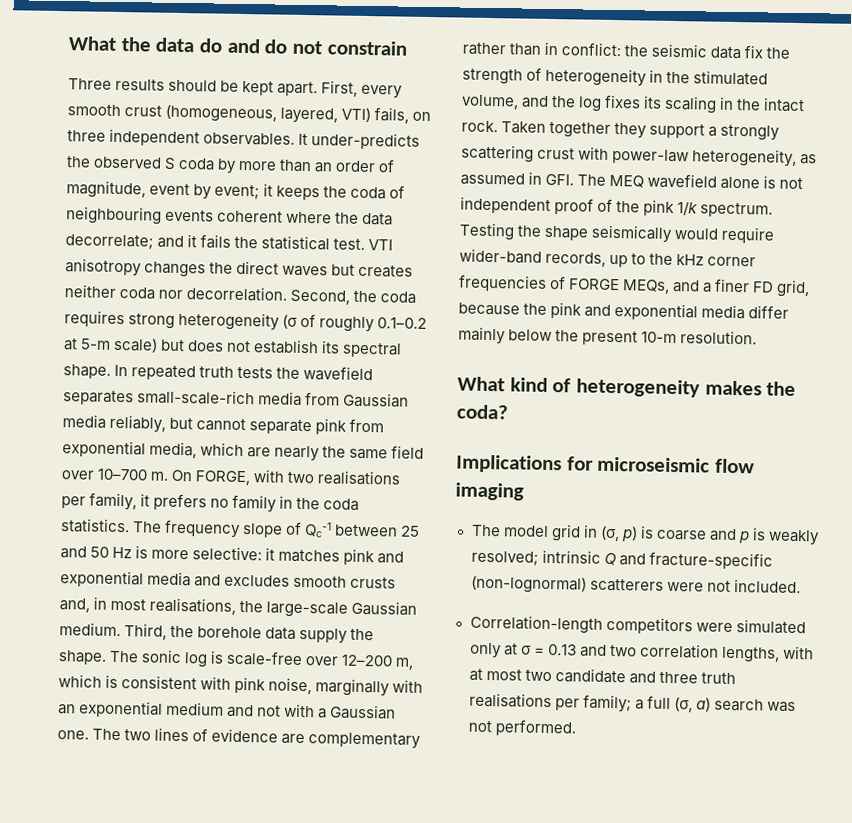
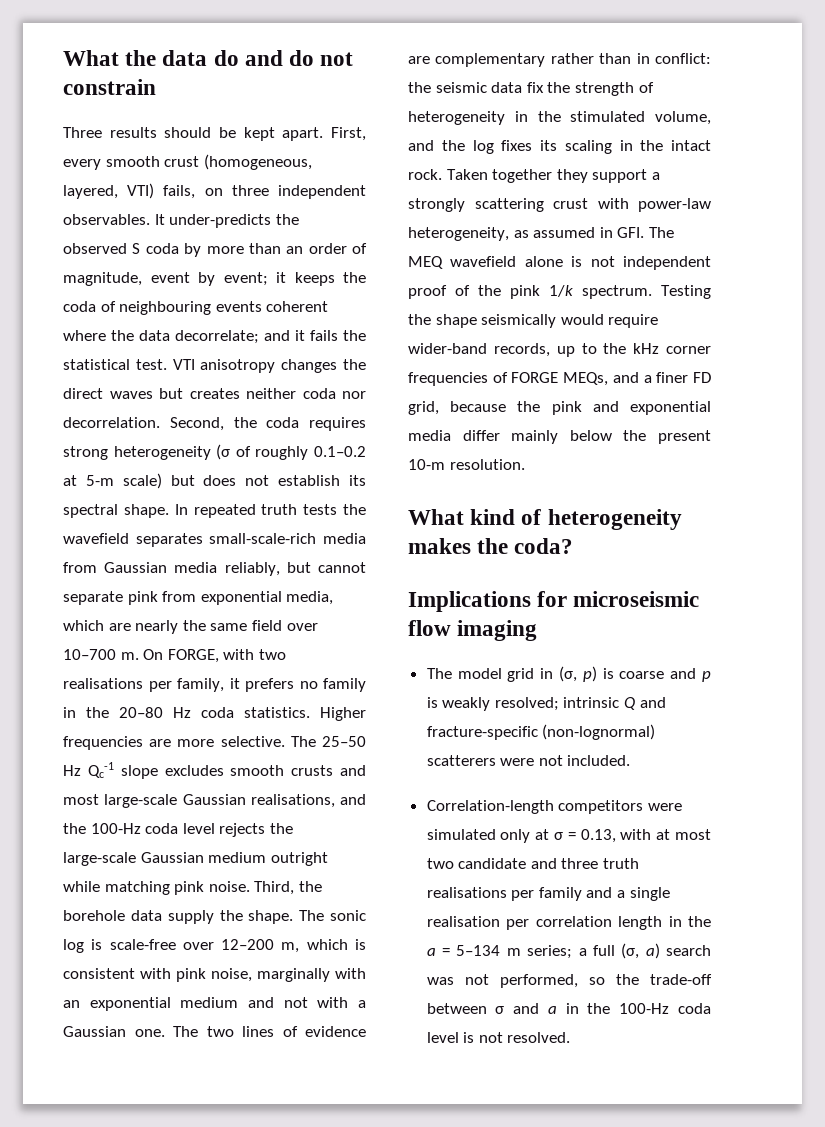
- On FORGE, with two realisations per family, it prefers no family in the coda statistics. The frequency slope of Qc-1 between 25 and 50 Hz is more selective: it matches pink and exponential media and excludes smooth crusts and, in most realisations, the large-scale Gaussian medium.
+ On FORGE, with two realisations per family, it prefers no family in the 20–80 Hz coda statistics. Higher frequencies are more selective. The 25–50 Hz Qc-1 slope excludes smooth crusts and most large-scale Gaussian realisations, and the 100-Hz coda level rejects the large-scale Gaussian medium outright while matching pink noise.
- Correlation-length competitors were simulated only at σ = 0.13 and two correlation lengths, with at most two candidate and three truth realisations per family; a full (σ, a) search was not performed.
+ Correlation-length competitors were simulated only at σ = 0.13, with at most two candidate and three truth realisations per family and a single realisation per correlation length in the a = 5–134 m series; a full (σ, a) search was not performed, so the trade-off between σ and a in the 100-Hz coda level is not resolved.

